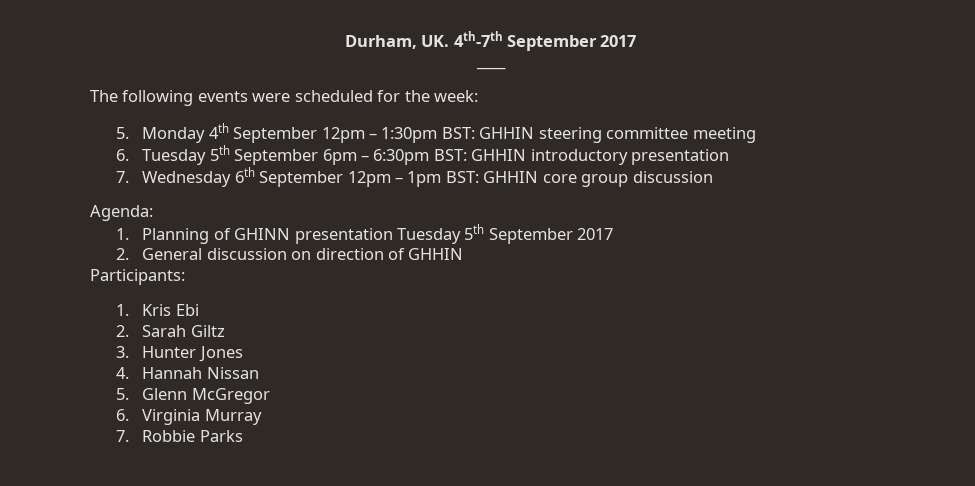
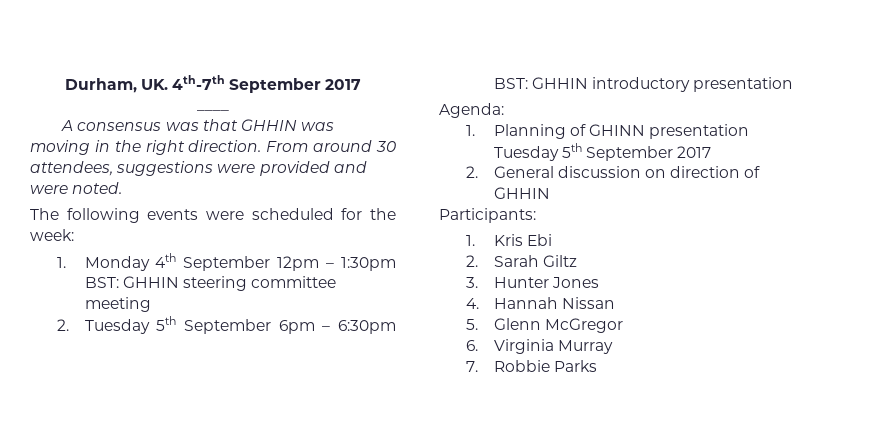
+ A consensus was that GHHIN was moving in the right direction. From around 30 attendees, suggestions were provided and were noted.
- 5. Monday 4th September 12pm – 1:30pm BST: GHHIN steering committee meeting
+ 1. Monday 4th September 12pm – 1:30pm BST: GHHIN steering committee meeting
- 6. Tuesday 5th September 6pm – 6:30pm BST: GHHIN introductory presentation
+ 2. Tuesday 5th September 6pm – 6:30pm BST: GHHIN introductory presentation
- 7. Wednesday 6th September 12pm – 1pm BST: GHHIN core group discussion

